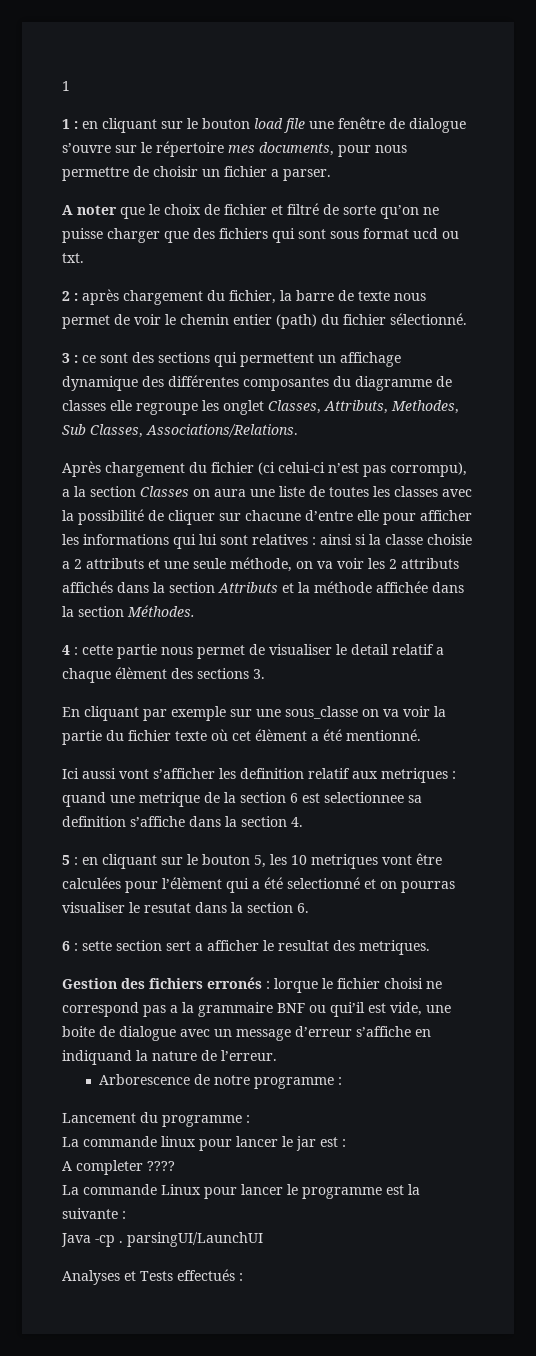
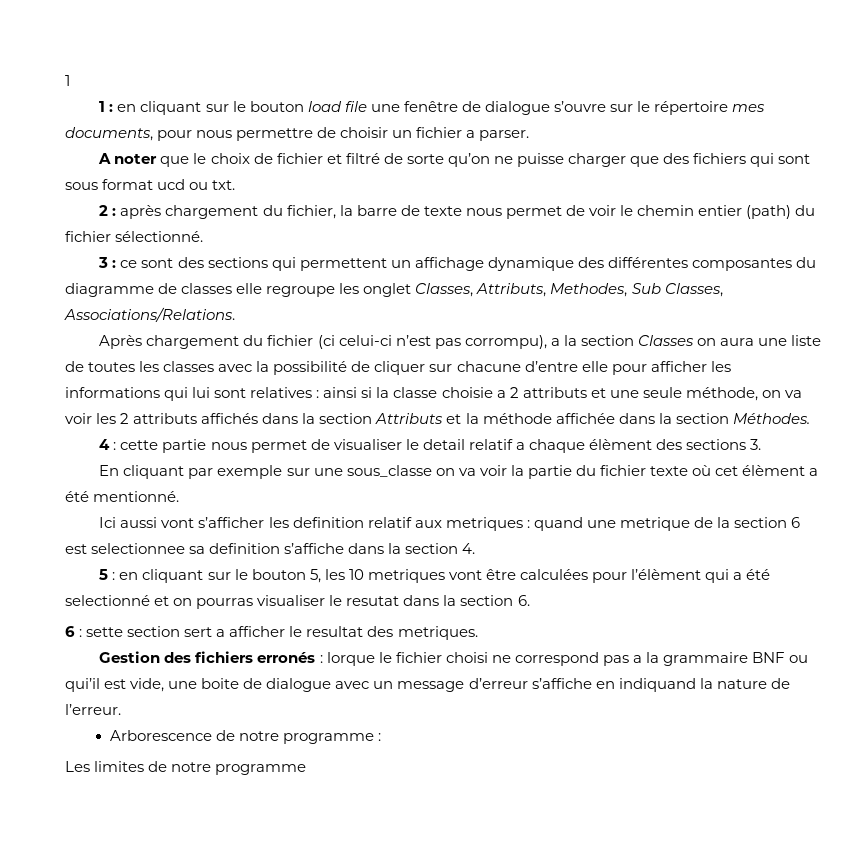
- Lancement du programme :
- La commande linux pour lancer le jar est :
- A completer ????
- La commande Linux pour lancer le programme est la suivante :
- Java -cp . parsingUI/LaunchUI
- Analyses et Tests effectués :
+ Les limites de notre programme

